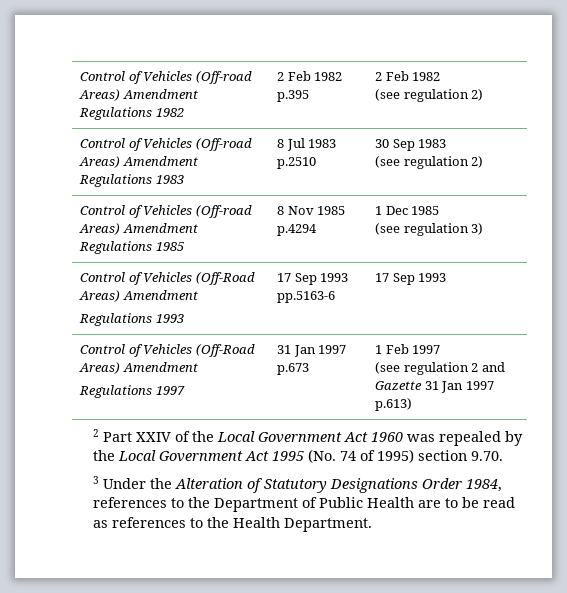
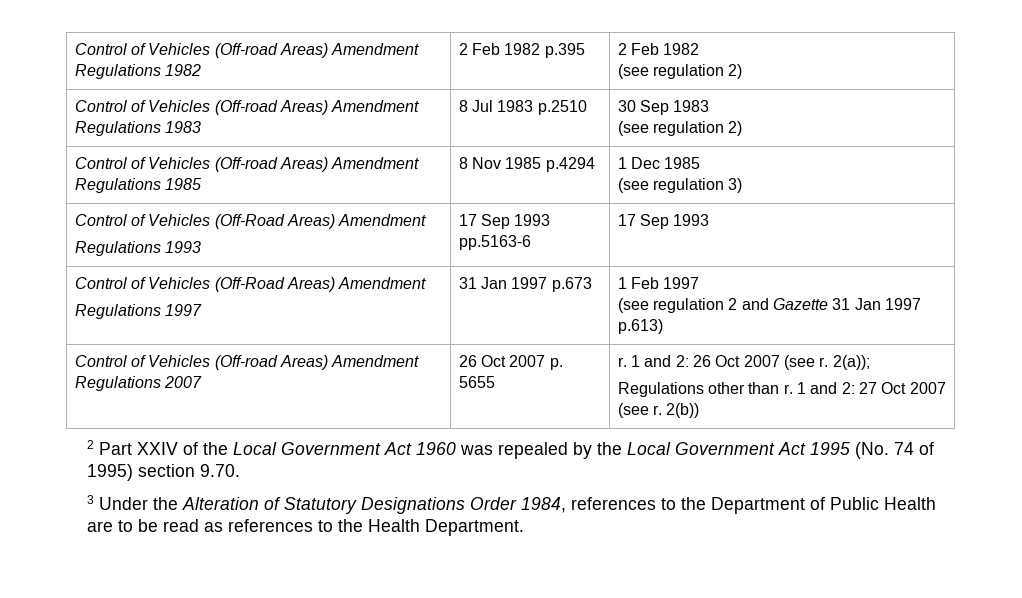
+ Control of Vehicles (Off-road Areas) Amendment Regulations 2007 | 26 Oct 2007 p. 5655 | r. 1 and 2: 26 Oct 2007 (see r. 2(a));
+ Regulations other than r. 1 and 2: 27 Oct 2007 (see r. 2(b))

